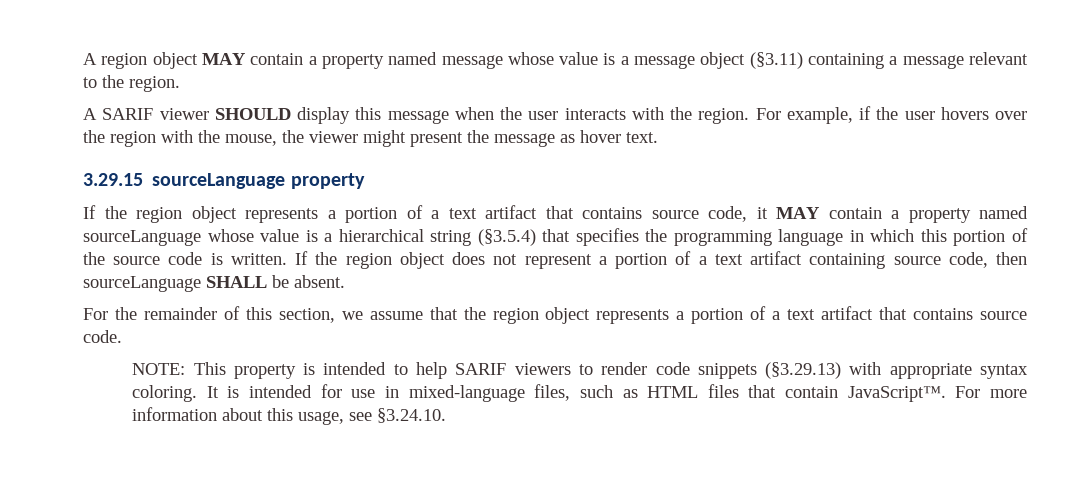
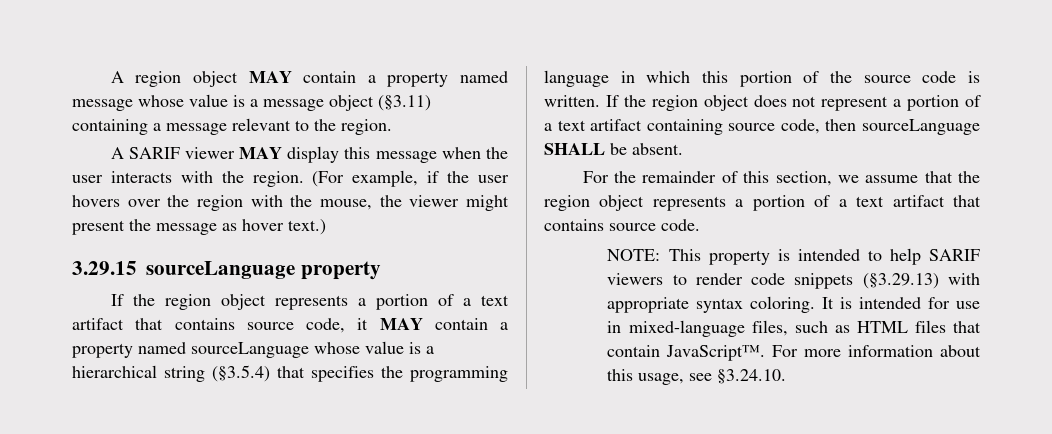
- A SARIF viewer SHOULD display this message when the user interacts with the region.
+ A SARIF viewer MAY display this message when the user interacts with the region.
- For example, if the user hovers over the region with the mouse, the viewer might present the message as hover text.
+ (For example, if the user hovers over the region with the mouse, the viewer might present the message as hover text.)

